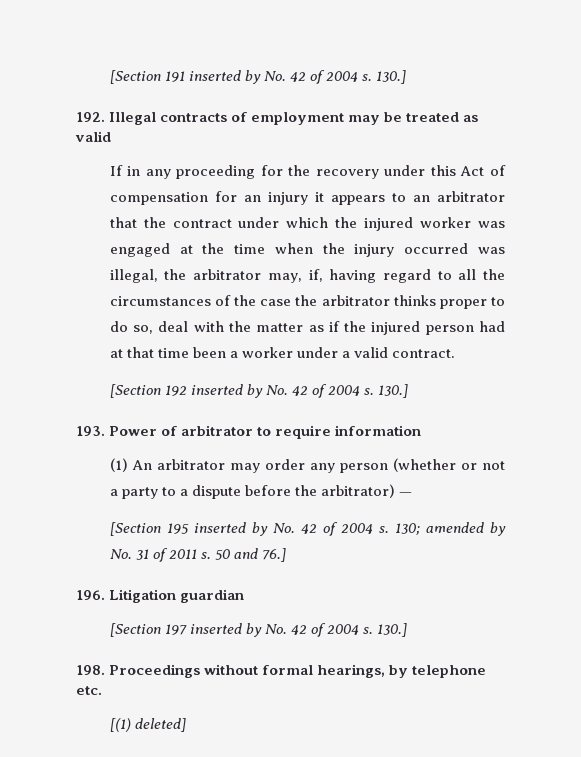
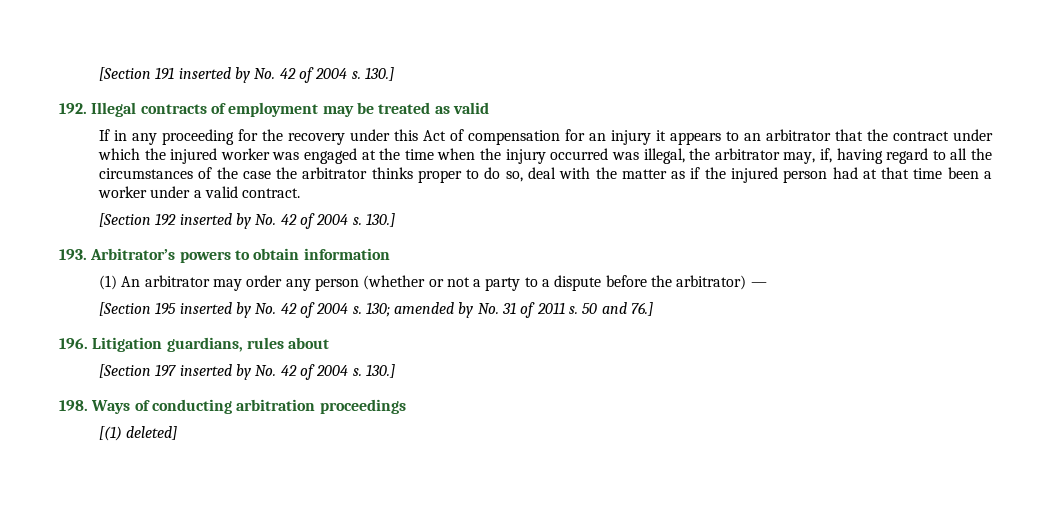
- 193. Power of arbitrator to require information
+ 193. Arbitrator’s powers to obtain information
- 196. Litigation guardian
+ 196. Litigation guardians, rules about
- 198. Proceedings without formal hearings, by telephone etc.
+ 198. Ways of conducting arbitration proceedings

